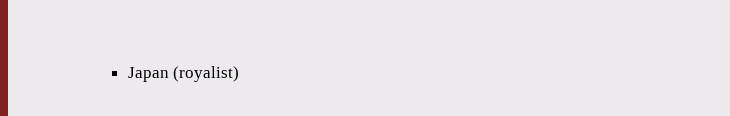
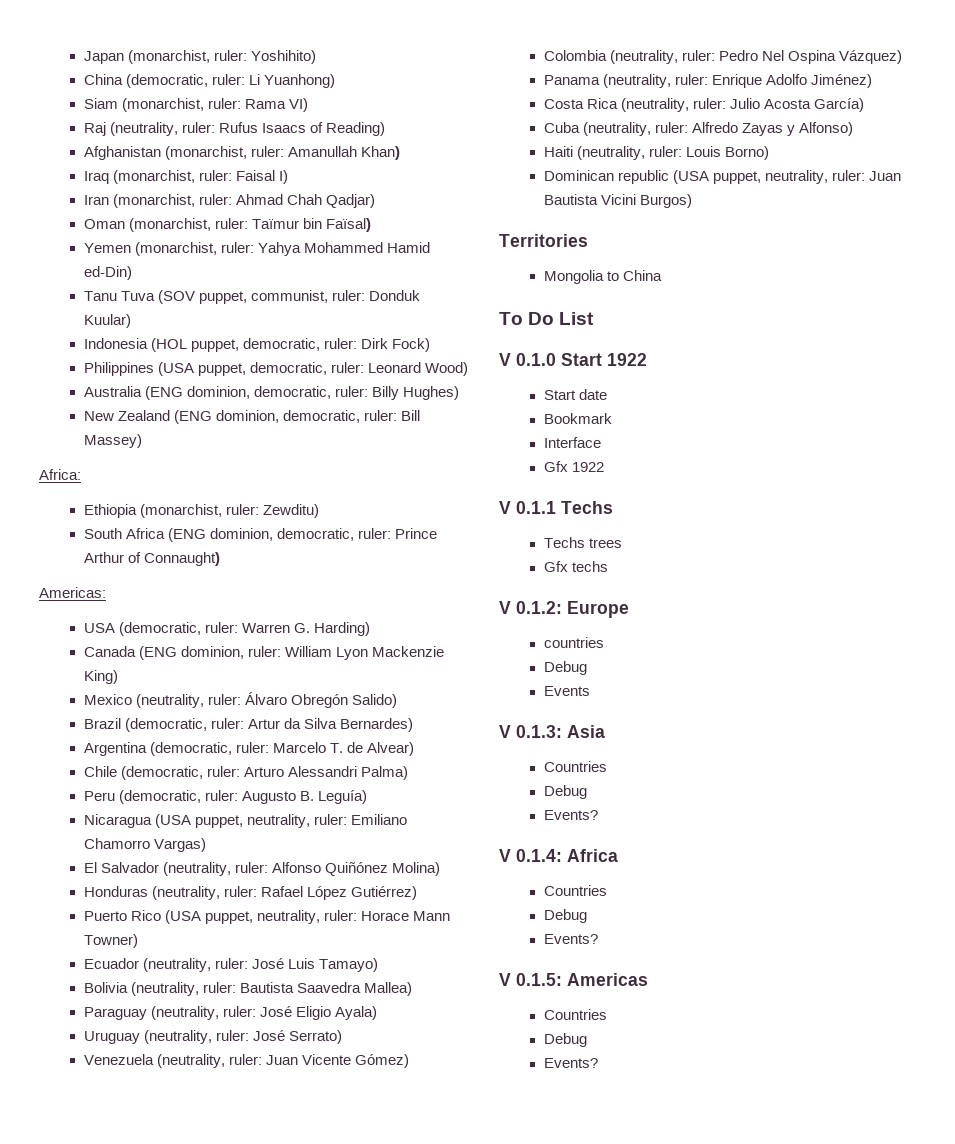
- Japan (royalist)
+ Japan (monarchist, ruler: Yoshihito)
+ China (democratic, ruler: Li Yuanhong)
+ Siam (monarchist, ruler: Rama VI)
+ Raj (neutrality, ruler: Rufus Isaacs of Reading)
+ Afghanistan (monarchist, ruler: Amanullah Khan)
+ Iraq (monarchist, ruler: Faisal I)
+ Iran (monarchist, ruler: Ahmad Chah Qadjar)
+ Oman (monarchist, ruler: Taïmur bin Faïsal)
+ Yemen (monarchist, ruler: Yahya Mohammed Hamid ed-Din)
+ Tanu Tuva (SOV puppet, communist, ruler: Donduk Kuular)
+ Indonesia (HOL puppet, democratic, ruler: Dirk Fock)
+ Philippines (USA puppet, democratic, ruler: Leonard Wood)
+ Australia (ENG dominion, democratic, ruler: Billy Hughes)
+ New Zealand (ENG dominion, democratic, ruler: Bill Massey)
+ Africa:
+ Ethiopia (monarchist, ruler: Zewditu)
+ South Africa (ENG dominion, democratic, ruler: Prince Arthur of Connaught)
+ Americas:
+ USA (democratic, ruler: Warren G. Harding)
+ Canada (ENG dominion, ruler: William Lyon Mackenzie King)
+ Mexico (neutrality, ruler: Álvaro Obregón Salido)
+ Brazil (democratic, ruler: Artur da Silva Bernardes)
+ Argentina (democratic, ruler: Marcelo T. de Alvear)
+ Chile (democratic, ruler: Arturo Alessandri Palma)
+ Peru (democratic, ruler: Augusto B. Leguía)
+ Nicaragua (USA puppet, neutrality, ruler: Emiliano Chamorro Vargas)
+ El Salvador (neutrality, ruler: Alfonso Quiñónez Molina)
+ Honduras (neutrality, ruler: Rafael López Gutiérrez)
+ Puerto Rico (USA puppet, neutrality, ruler: Horace Mann Towner)
+ Ecuador (neutrality, ruler: José Luis Tamayo)
+ Bolivia (neutrality, ruler: Bautista Saavedra Mallea)
+ Paraguay (neutrality, ruler: José Eligio Ayala)
+ Uruguay (neutrality, ruler: José Serrato)
+ Venezuela (neutrality, ruler: Juan Vicente Gómez)
+ Colombia (neutrality, ruler: Pedro Nel Ospina Vázquez)
+ Panama (neutrality, ruler: Enrique Adolfo Jiménez)
+ Costa Rica (neutrality, ruler: Julio Acosta García)
+ Cuba (neutrality, ruler: Alfredo Zayas y Alfonso)
+ Haiti (neutrality, ruler: Louis Borno)
+ Dominican republic (USA puppet, neutrality, ruler: Juan Bautista Vicini Burgos)
+ Territories
+ Mongolia to China
+ To Do List
+ V 0.1.0 Start 1922
+ Start date
+ Bookmark
+ Interface
+ Gfx 1922
+ V 0.1.1 Techs
+ Techs trees
+ Gfx techs
+ V 0.1.2: Europe
+ countries
+ Debug
+ Events
+ V 0.1.3: Asia
+ Countries
+ Debug
+ Events?
+ V 0.1.4: Africa
+ Countries
+ Debug
+ Events?
+ V 0.1.5: Americas
+ Countries
+ Debug
+ Events?

